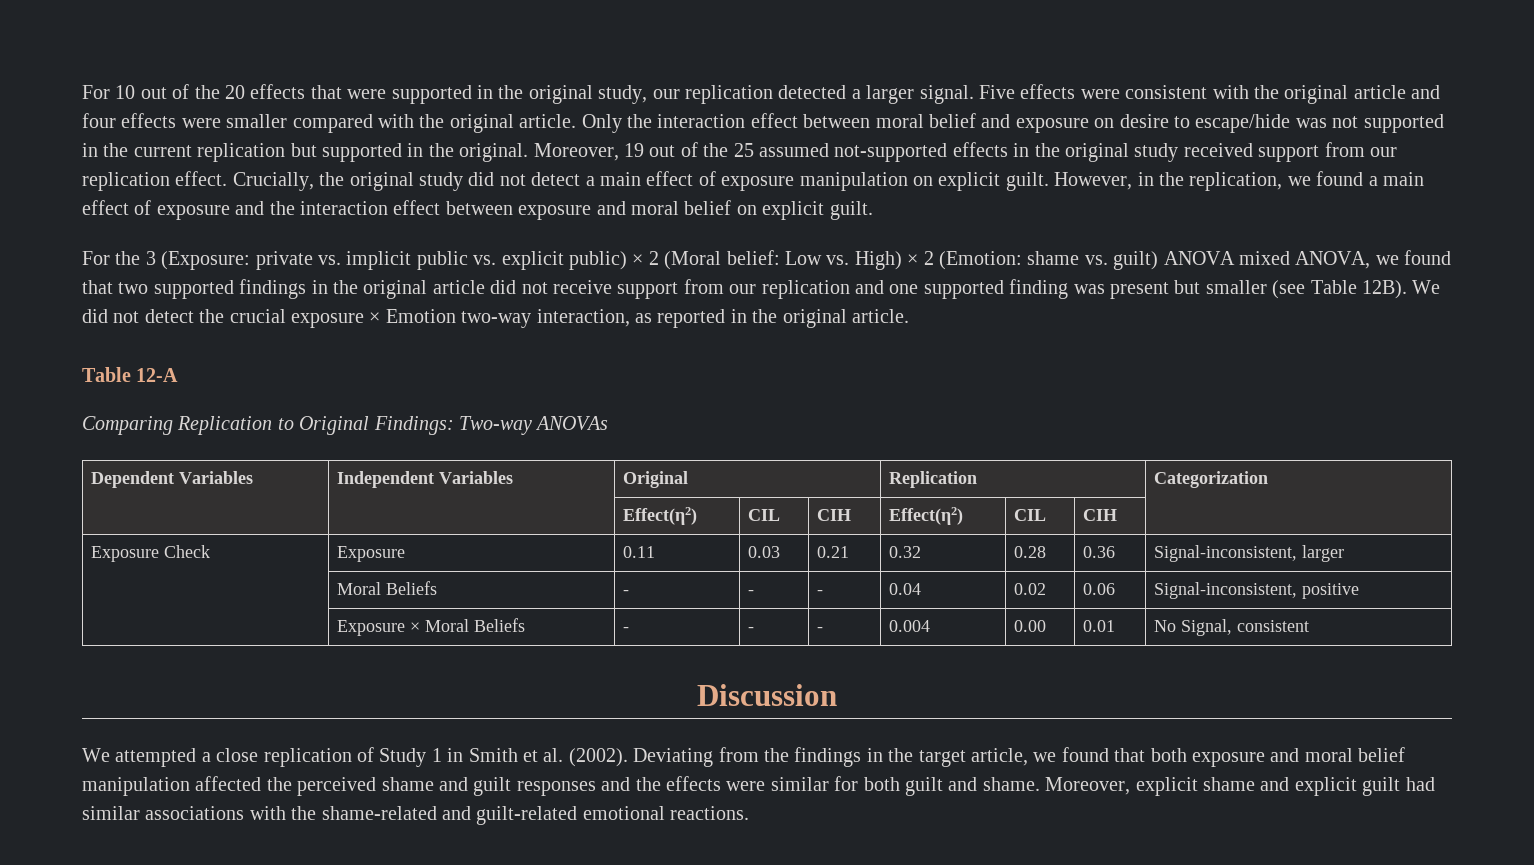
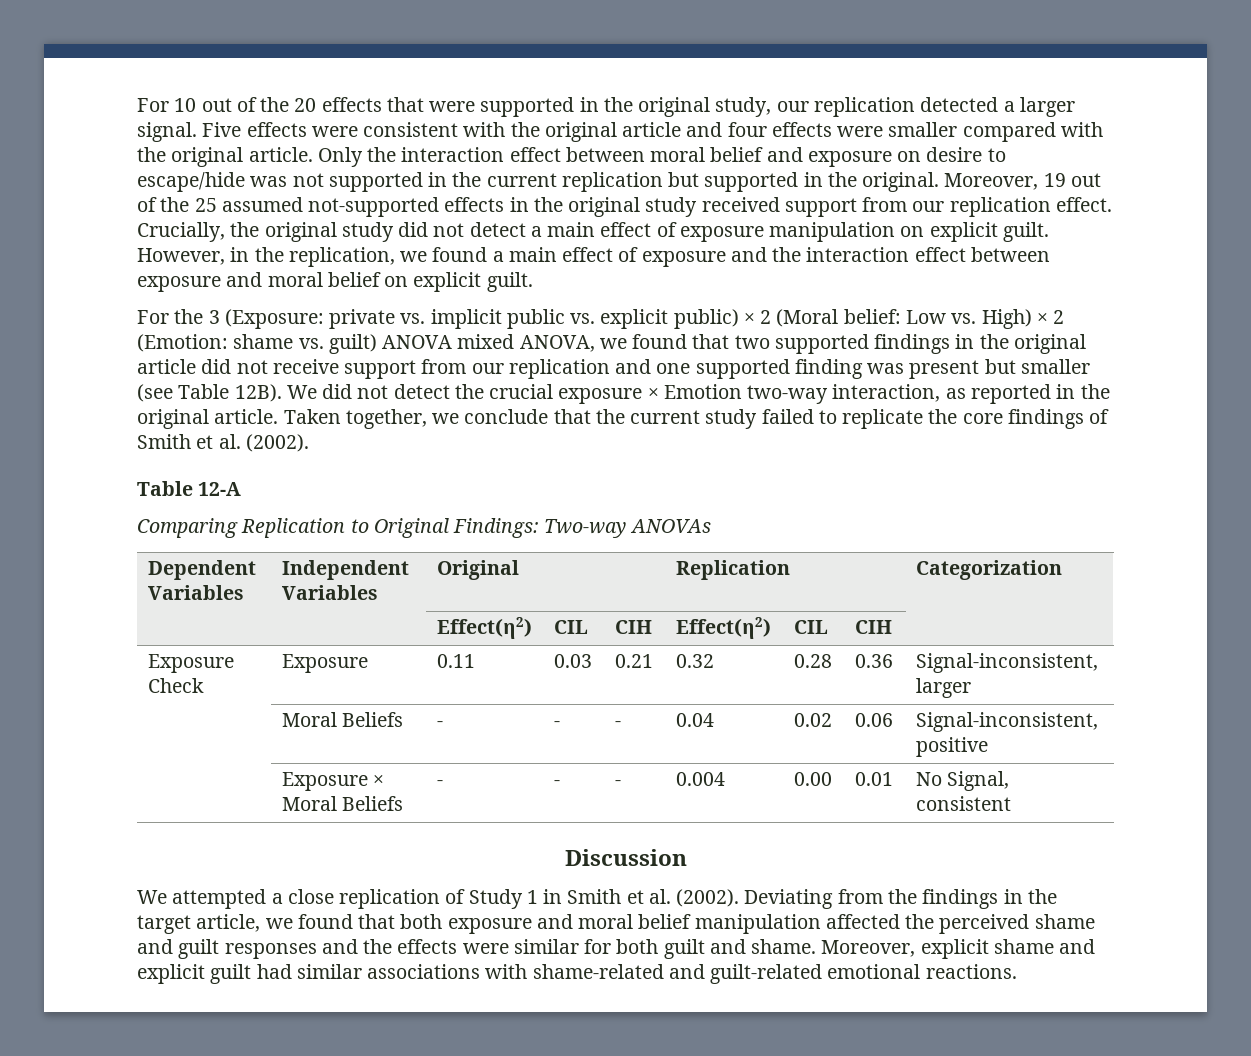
+ Taken together, we conclude that the current study failed to replicate the core findings of Smith et al. (2002).
- Moreover, explicit shame and explicit guilt had similar associations with the shame-related and guilt-related emotional reactions.
+ Moreover, explicit shame and explicit guilt had similar associations with shame-related and guilt-related emotional reactions.

